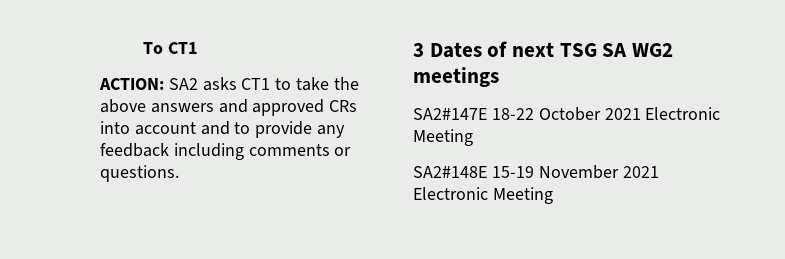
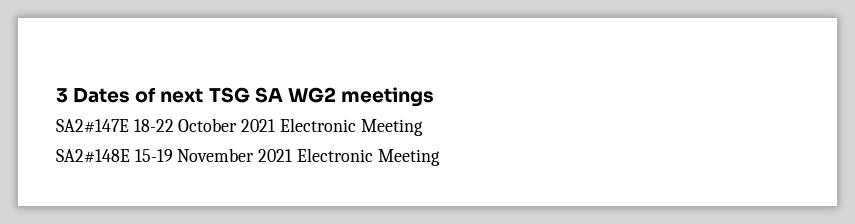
- To CT1
- ACTION: SA2 asks CT1 to take the above answers and approved CRs into account and to provide any feedback including comments or questions.

